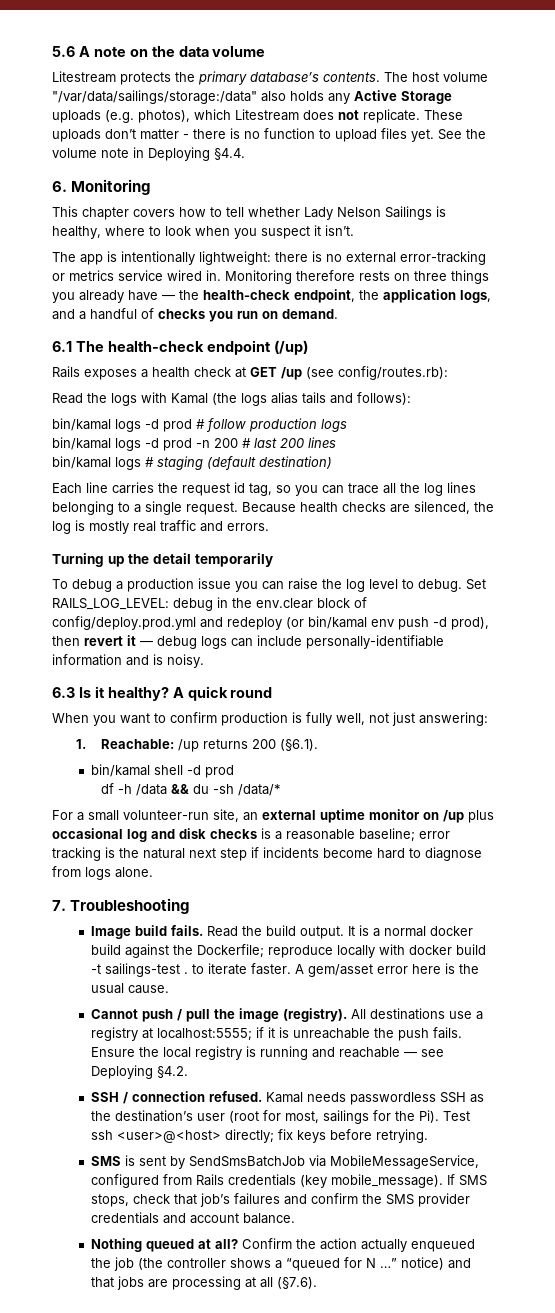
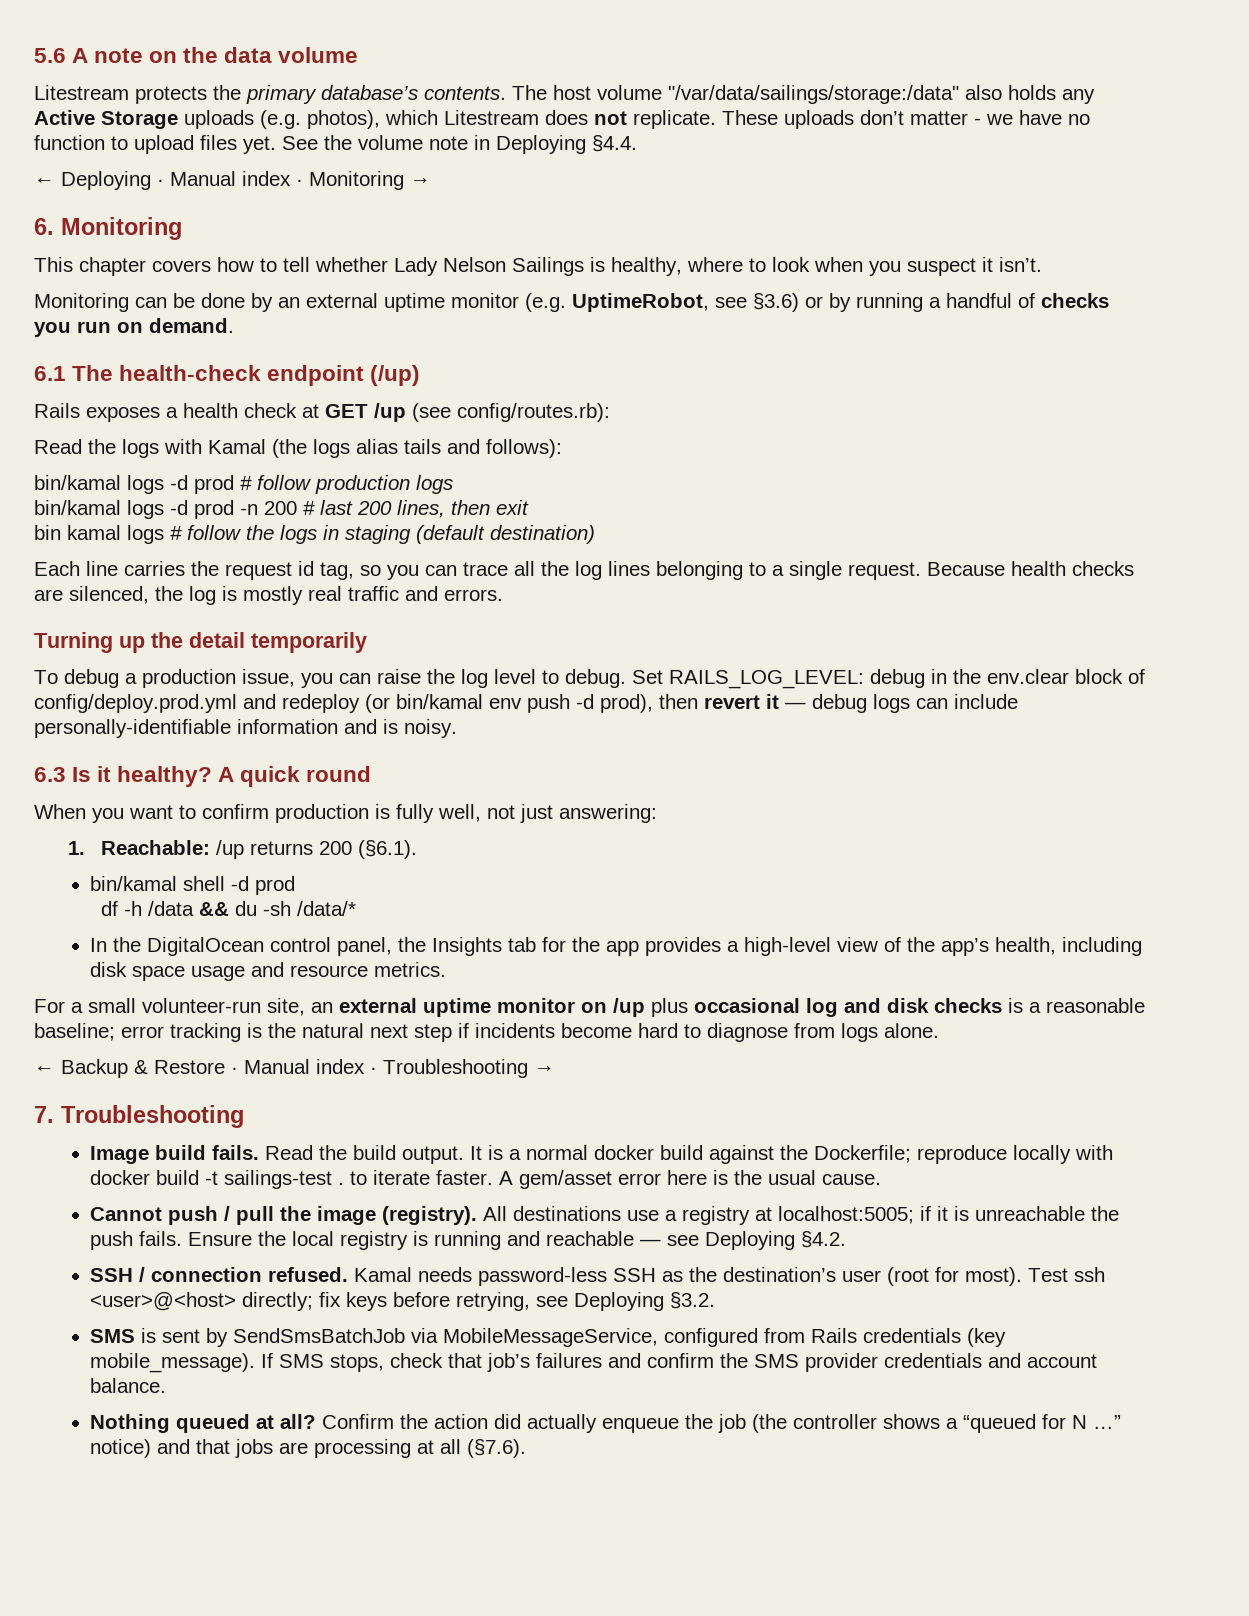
- These uploads don’t matter - there is no function to upload files yet.
+ These uploads don’t matter - we have no function to upload files yet.
+ ← Deploying · Manual index · Monitoring →
- The app is intentionally lightweight: there is no external error-tracking or metrics service wired in. Monitoring therefore rests on three things you already have — the health-check endpoint, the application logs, and a handful of checks you run on demand.
+ Monitoring can be done by an external uptime monitor (e.g. UptimeRobot, see §3.6) or by running a handful of checks you run on demand.
- bin/kamal logs -d prod -n 200 # last 200 lines
- bin/kamal logs # staging (default destination)
+ bin/kamal logs -d prod -n 200 # last 200 lines, then exit
+ bin kamal logs # follow the logs in staging (default destination)
- To debug a production issue you can raise the log level to debug.
+ To debug a production issue, you can raise the log level to debug.
+ In the DigitalOcean control panel, the Insights tab for the app provides a high-level view of the app’s health, including disk space usage and resource metrics.
+ ← Backup & Restore · Manual index · Troubleshooting →
- All destinations use a registry at localhost:5555; if it is unreachable the push fails.
+ All destinations use a registry at localhost:5005; if it is unreachable the push fails.
- Kamal needs passwordless SSH as the destination’s user (root for most, sailings for the Pi). Test ssh <user>@<host> directly; fix keys before retrying.
+ Kamal needs password-less SSH as the destination’s user (root for most). Test ssh <user>@<host> directly; fix keys before retrying, see Deploying §3.2.
- Confirm the action actually enqueued the job (the controller shows a “queued for N …” notice) and that jobs are processing at all (§7.6).
+ Confirm the action did actually enqueue the job (the controller shows a “queued for N …” notice) and that jobs are processing at all (§7.6).

